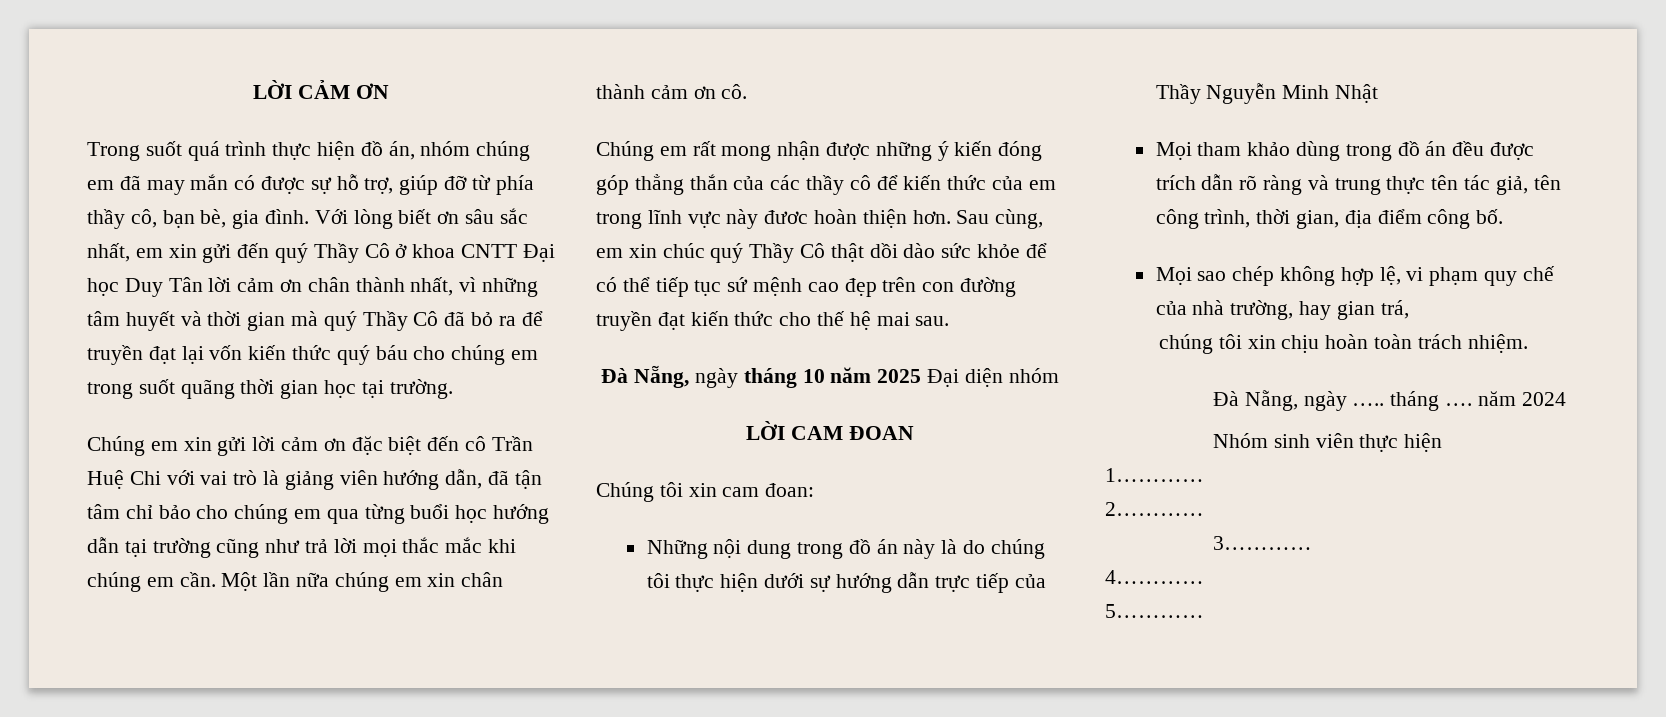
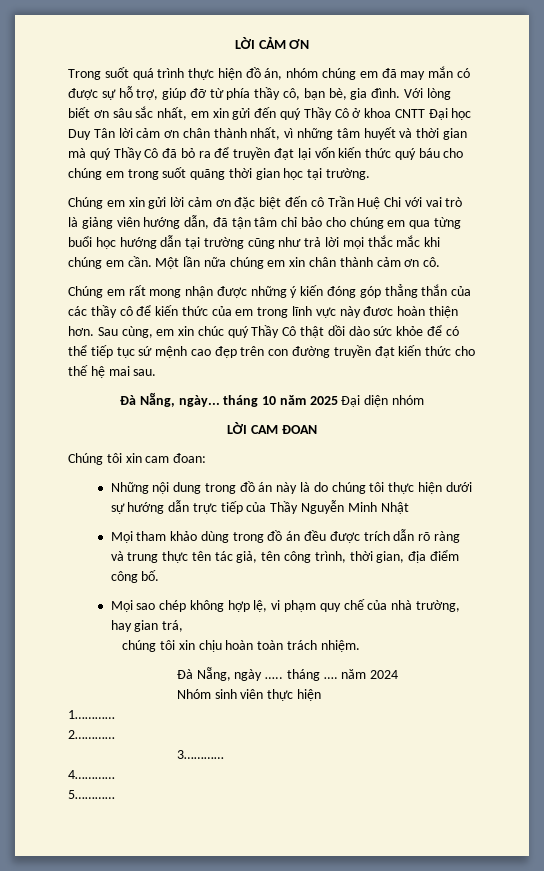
- Đà Nẵng, ngày tháng 10 năm 2025 Đại diện nhóm
+ Đà Nẵng, ngày... tháng 10 năm 2025 Đại diện nhóm

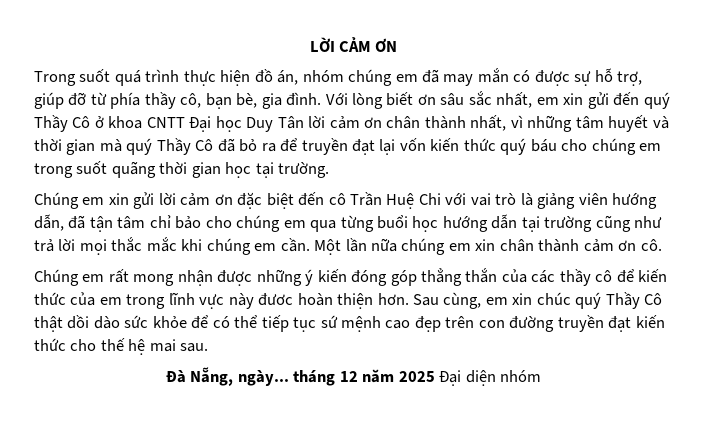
- Đà Nẵng, ngày... tháng 10 năm 2025 Đại diện nhóm
+ Đà Nẵng, ngày... tháng 12 năm 2025 Đại diện nhóm
- LỜI CAM ĐOAN
- Chúng tôi xin cam đoan:
- Những nội dung trong đồ án này là do chúng tôi thực hiện dưới sự hướng dẫn trực tiếp của Thầy Nguyễn Minh Nhật
- Mọi tham khảo dùng trong đồ án đều được trích dẫn rõ ràng và trung thực tên tác giả, tên công trình, thời gian, địa điểm công bố.
- Mọi sao chép không hợp lệ, vi phạm quy chế của nhà trường, hay gian trá,
- chúng tôi xin chịu hoàn toàn trách nhiệm.
- Đà Nẵng, ngày ….. tháng …. năm 2024
- Nhóm sinh viên thực hiện
- 1…………
- 2…………
- 3…………
- 4…………
- 5…………

